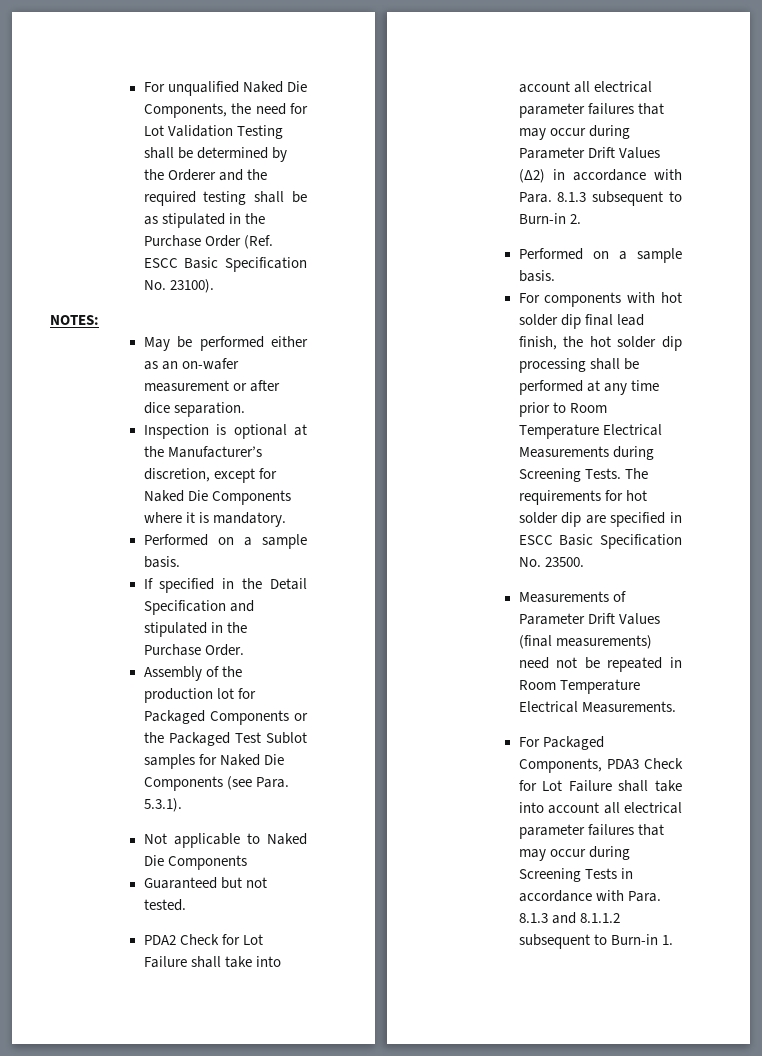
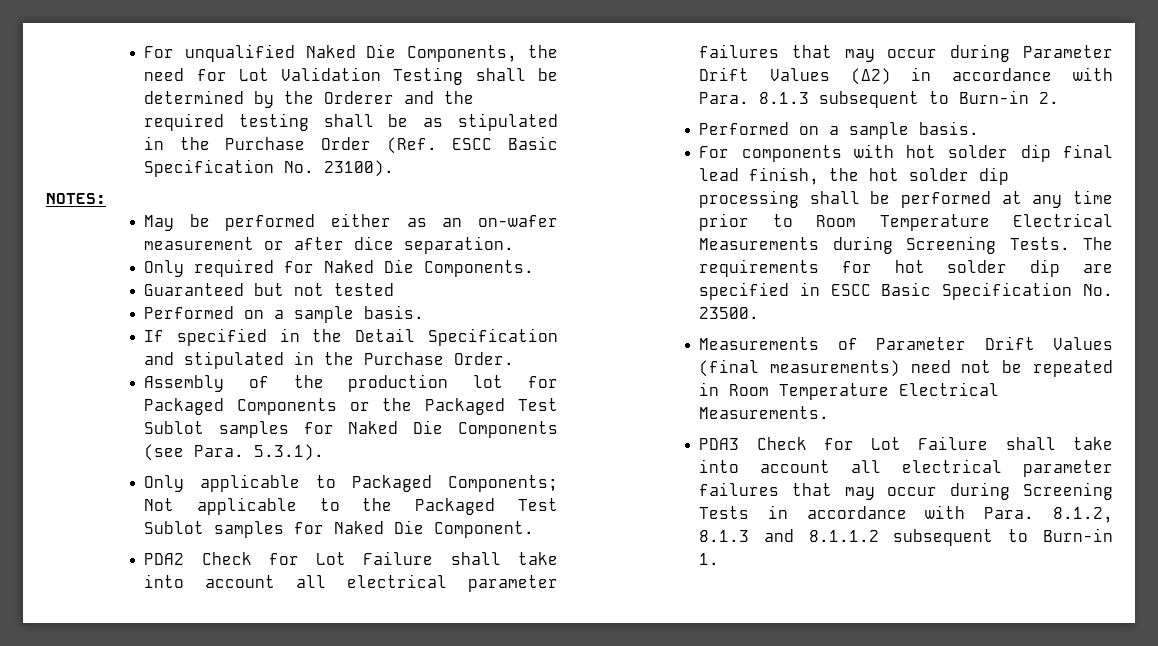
- Inspection is optional at the Manufacturer’s discretion, except for Naked Die Components where it is mandatory.
+ Only required for Naked Die Components.
+ Guaranteed but not tested
- Not applicable to Naked Die Components
- Guaranteed but not tested.
+ Only applicable to Packaged Components; Not applicable to the Packaged Test Sublot samples for Naked Die Component.
- For Packaged Components, PDA3 Check for Lot Failure shall take into account all electrical parameter failures that may occur during Screening Tests in accordance with Para. 8.1.3 and 8.1.1.2 subsequent to Burn-in 1.
+ PDA3 Check for Lot Failure shall take into account all electrical parameter failures that may occur during Screening Tests in accordance with Para. 8.1.2, 8.1.3 and 8.1.1.2 subsequent to Burn-in 1.

